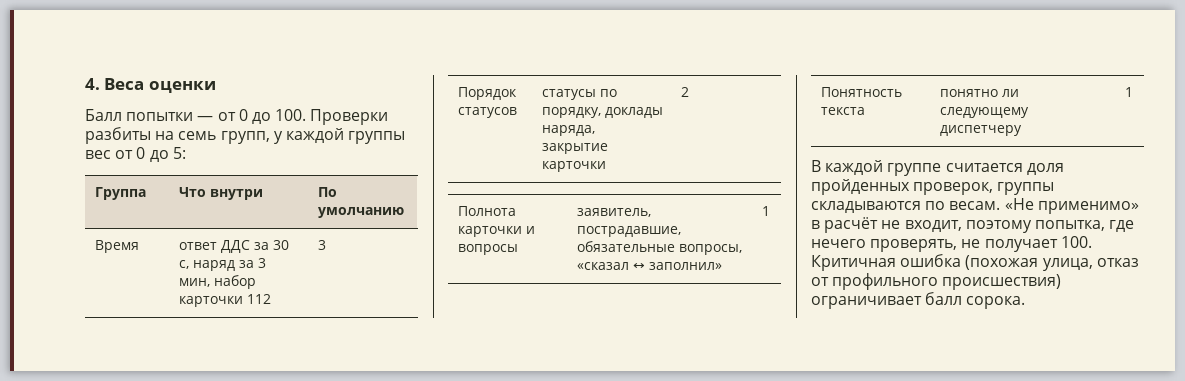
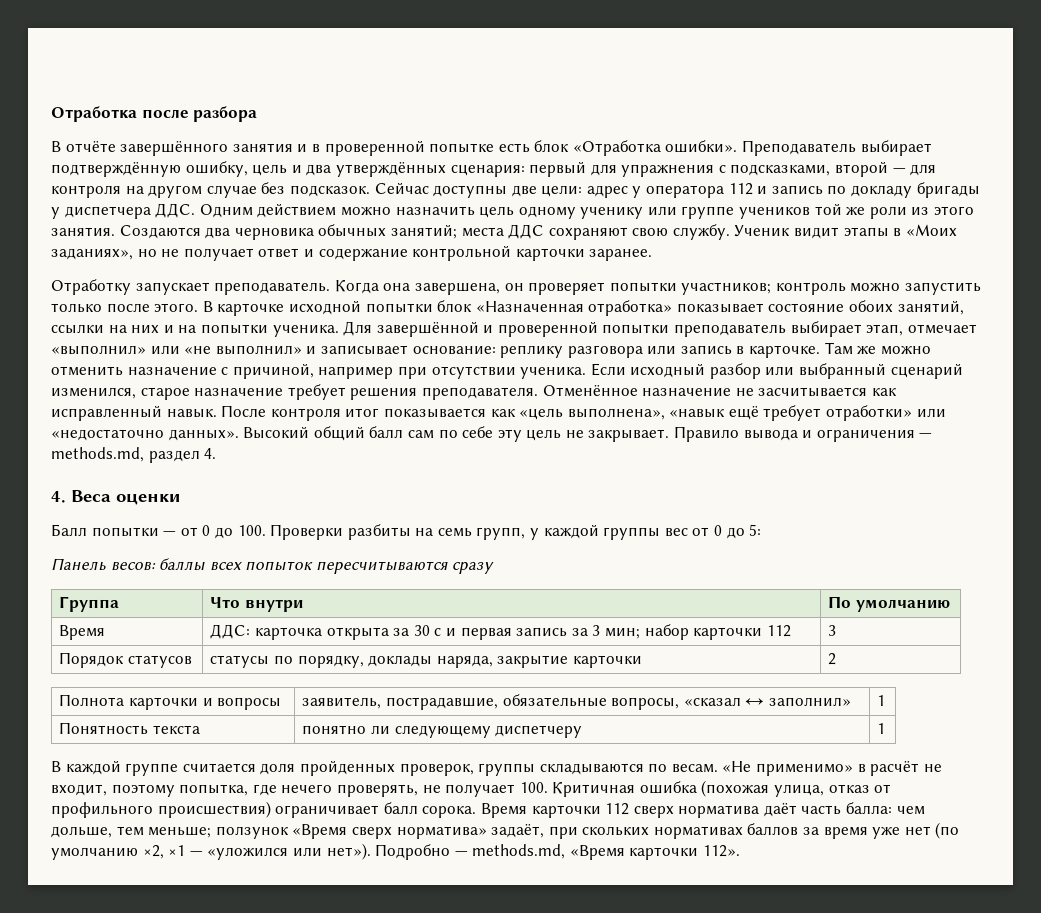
+ Отработка после разбора
+ В отчёте завершённого занятия и в проверенной попытке есть блок «Отработка ошибки». Преподаватель выбирает подтверждённую ошибку, цель и два утверждённых сценария: первый для упражнения с подсказками, второй — для контроля на другом случае без подсказок. Сейчас доступны две цели: адрес у оператора 112 и запись по докладу бригады у диспетчера ДДС. Одним действием можно назначить цель одному ученику или группе учеников той же роли из этого занятия. Создаются два черновика обычных занятий; места ДДС сохраняют свою службу. Ученик видит этапы в «Моих заданиях», но не получает ответ и содержание контрольной карточки заранее.
+ Отработку запускает преподаватель. Когда она завершена, он проверяет попытки участников; контроль можно запустить только после этого. В карточке исходной попытки блок «Назначенная отработка» показывает состояние обоих занятий, ссылки на них и на попытки ученика. Для завершённой и проверенной попытки преподаватель выбирает этап, отмечает «выполнил» или «не выполнил» и записывает основание: реплику разговора или запись в карточке. Там же можно отменить назначение с причиной, например при отсутствии ученика. Если исходный разбор или выбранный сценарий изменился, старое назначение требует решения преподавателя. Отменённое назначение не засчитывается как исправленный навык. После контроля итог показывается как «цель выполнена», «навык ещё требует отработки» или «недостаточно данных». Высокий общий балл сам по себе эту цель не закрывает. Правило вывода и ограничения — methods.md, раздел 4.
+ Панель весов: баллы всех попыток пересчитываются сразу
- Время | ответ ДДС за 30 с, наряд за 3 мин, набор карточки 112 | 3
+ Время | ДДС: карточка открыта за 30 с и первая запись за 3 мин; набор карточки 112 | 3
+ Время карточки 112 сверх норматива даёт часть балла: чем дольше, тем меньше; ползунок «Время сверх норматива» задаёт, при скольких нормативах баллов за время уже нет (по умолчанию ×2, ×1 — «уложился или нет»). Подробно — methods.md, «Время карточки 112».

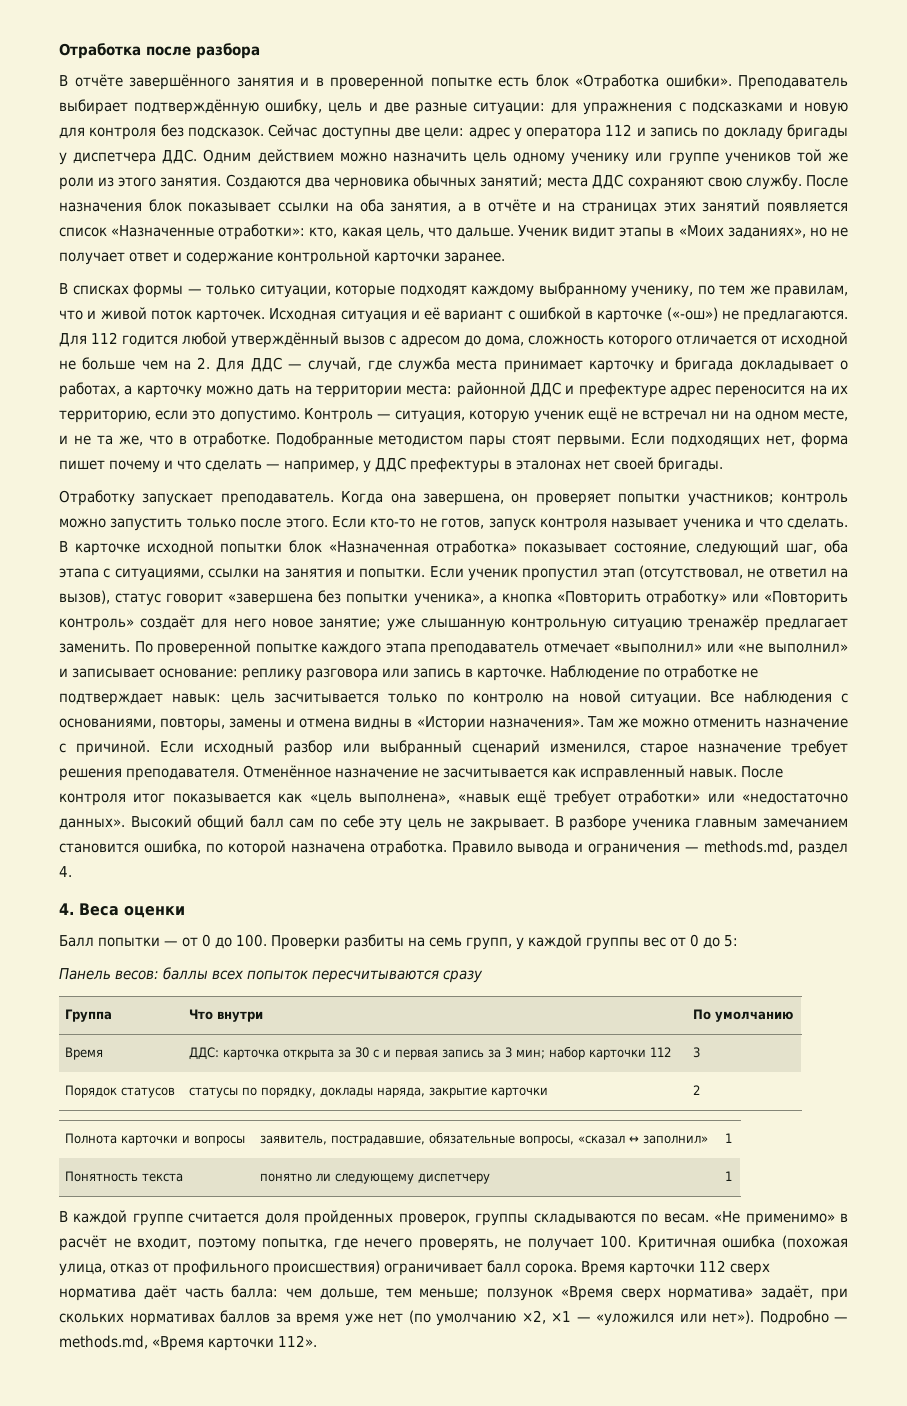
- Преподаватель выбирает подтверждённую ошибку, цель и два утверждённых сценария: первый для упражнения с подсказками, второй — для контроля на другом случае без подсказок.
+ Преподаватель выбирает подтверждённую ошибку, цель и две разные ситуации: для упражнения с подсказками и новую для контроля без подсказок.
+ После назначения блок показывает ссылки на оба занятия, а в отчёте и на страницах этих занятий появляется список «Назначенные отработки»: кто, какая цель, что дальше.
+ В списках формы — только ситуации, которые подходят каждому выбранному ученику, по тем же правилам, что и живой поток карточек. Исходная ситуация и её вариант с ошибкой в карточке («-ош») не предлагаются. Для 112 годится любой утверждённый вызов с адресом до дома, сложность которого отличается от исходной не больше чем на 2. Для ДДС — случай, где служба места принимает карточку и бригада докладывает о работах, а карточку можно дать на территории места: районной ДДС и префектуре адрес переносится на их территорию, если это допустимо. Контроль — ситуация, которую ученик ещё не встречал ни на одном месте, и не та же, что в отработке. Подобранные методистом пары стоят первыми. Если подходящих нет, форма пишет почему и что сделать — например, у ДДС префектуры в эталонах нет своей бригады.
+ Если кто-то не готов, запуск контроля называет ученика и что сделать.
- В карточке исходной попытки блок «Назначенная отработка» показывает состояние обоих занятий, ссылки на них и на попытки ученика. Для завершённой и проверенной попытки преподаватель выбирает этап, отмечает «выполнил» или «не выполнил» и записывает основание: реплику разговора или запись в карточке.
+ В карточке исходной попытки блок «Назначенная отработка» показывает состояние, следующий шаг, оба этапа с ситуациями, ссылки на занятия и попытки. Если ученик пропустил этап (отсутствовал, не ответил на вызов), статус говорит «завершена без попытки ученика», а кнопка «Повторить отработку» или «Повторить контроль» создаёт для него новое занятие; уже слышанную контрольную ситуацию тренажёр предлагает заменить. По проверенной попытке каждого этапа преподаватель отмечает «выполнил» или «не выполнил» и записывает основание: реплику разговора или запись в карточке.
+ Наблюдение по отработке не подтверждает навык: цель засчитывается только по контролю на новой ситуации. Все наблюдения с основаниями, повторы, замены и отмена видны в «Истории назначения».
- Там же можно отменить назначение с причиной, например при отсутствии ученика.
+ Там же можно отменить назначение с причиной.
+ В разборе ученика главным замечанием становится ошибка, по которой назначена отработка.

